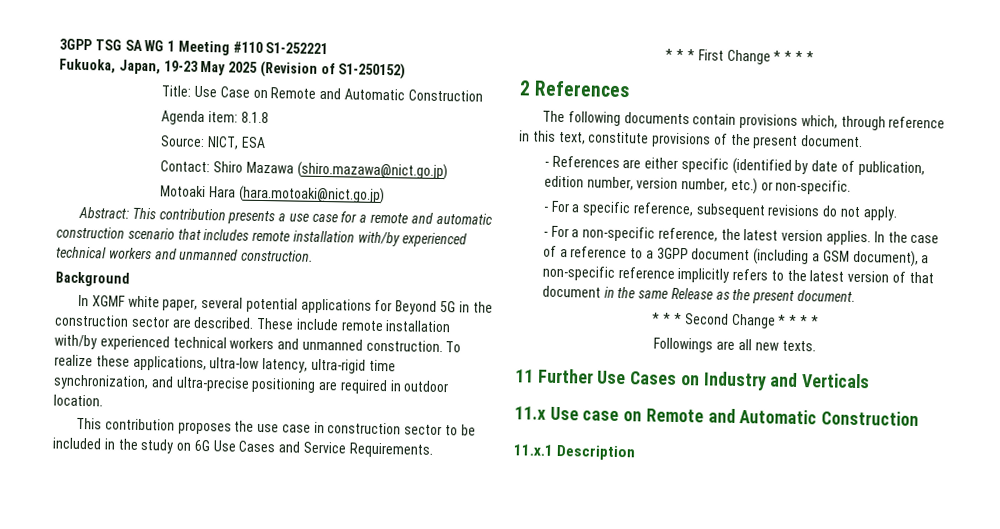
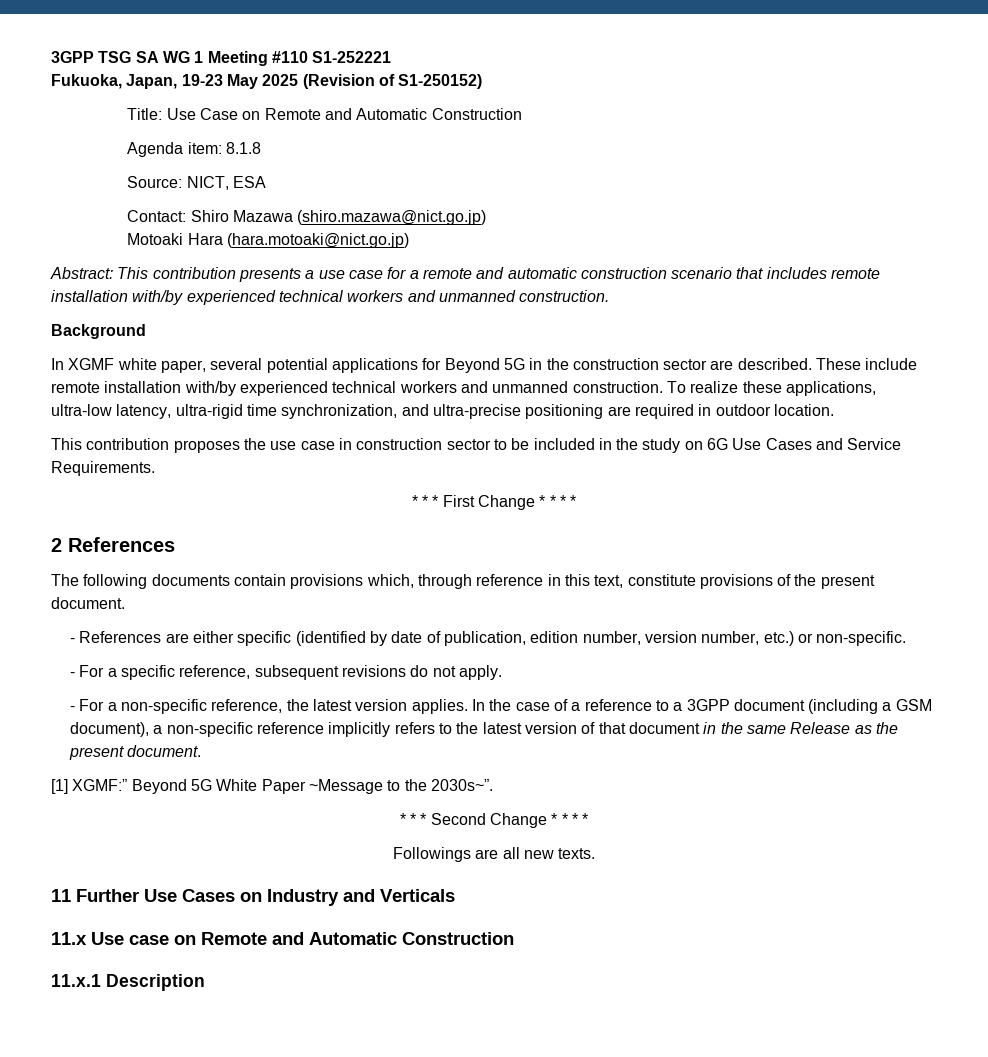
+ [1] XGMF:” Beyond 5G White Paper ~Message to the 2030s~”.

